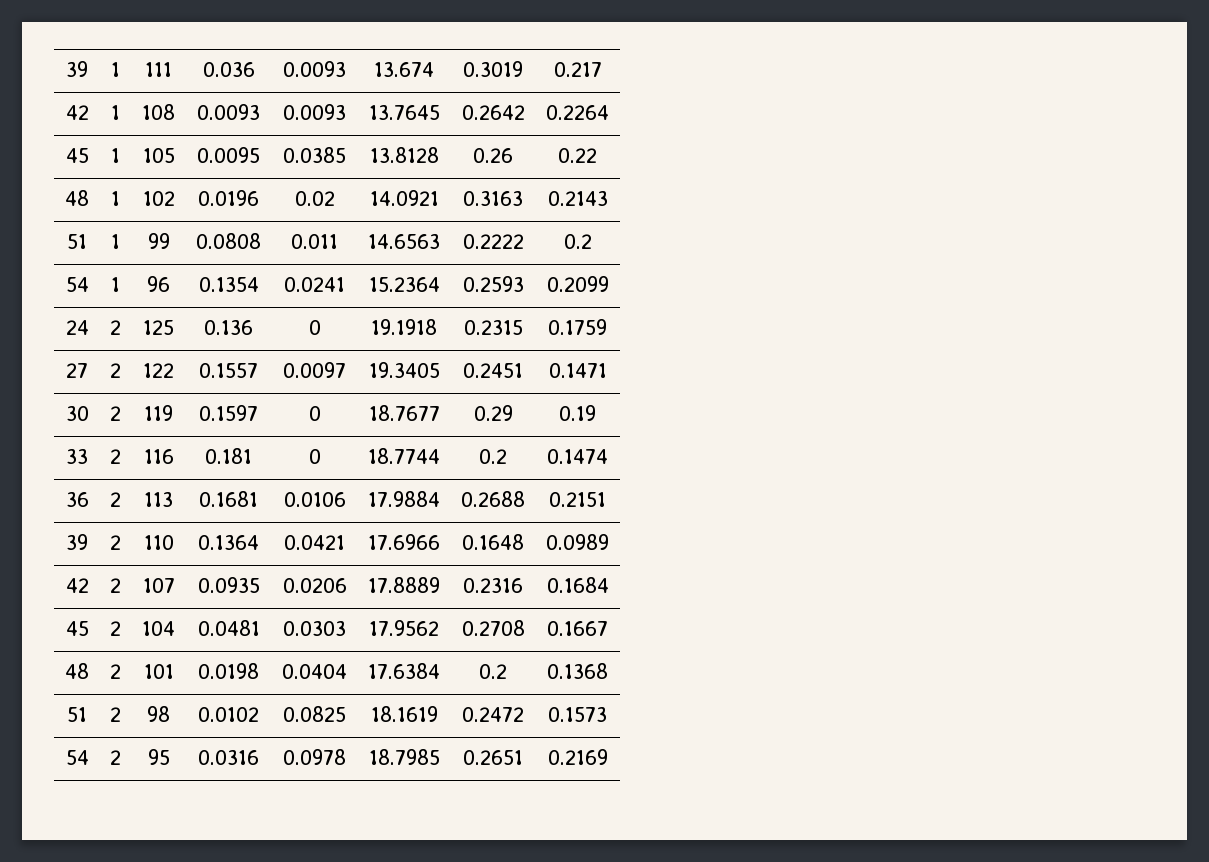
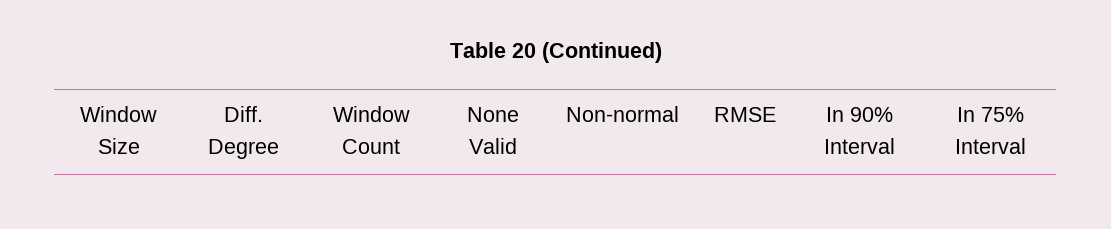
- 39 | 1 | 111 | 0.036 | 0.0093 | 13.674 | 0.3019 | 0.217
- 42 | 1 | 108 | 0.0093 | 0.0093 | 13.7645 | 0.2642 | 0.2264
- 45 | 1 | 105 | 0.0095 | 0.0385 | 13.8128 | 0.26 | 0.22
- 48 | 1 | 102 | 0.0196 | 0.02 | 14.0921 | 0.3163 | 0.2143
- 51 | 1 | 99 | 0.0808 | 0.011 | 14.6563 | 0.2222 | 0.2
- 54 | 1 | 96 | 0.1354 | 0.0241 | 15.2364 | 0.2593 | 0.2099
- 24 | 2 | 125 | 0.136 | 0 | 19.1918 | 0.2315 | 0.1759
- 27 | 2 | 122 | 0.1557 | 0.0097 | 19.3405 | 0.2451 | 0.1471
- 30 | 2 | 119 | 0.1597 | 0 | 18.7677 | 0.29 | 0.19
- 33 | 2 | 116 | 0.181 | 0 | 18.7744 | 0.2 | 0.1474
- 36 | 2 | 113 | 0.1681 | 0.0106 | 17.9884 | 0.2688 | 0.2151
- 39 | 2 | 110 | 0.1364 | 0.0421 | 17.6966 | 0.1648 | 0.0989
- 42 | 2 | 107 | 0.0935 | 0.0206 | 17.8889 | 0.2316 | 0.1684
- 45 | 2 | 104 | 0.0481 | 0.0303 | 17.9562 | 0.2708 | 0.1667
- 48 | 2 | 101 | 0.0198 | 0.0404 | 17.6384 | 0.2 | 0.1368
- 51 | 2 | 98 | 0.0102 | 0.0825 | 18.1619 | 0.2472 | 0.1573
- 54 | 2 | 95 | 0.0316 | 0.0978 | 18.7985 | 0.2651 | 0.2169
+ Table 20 (Continued)
+ Window Size | Diff. Degree | Window Count | None Valid | Non-normal | RMSE | In 90% Interval | In 75% Interval

